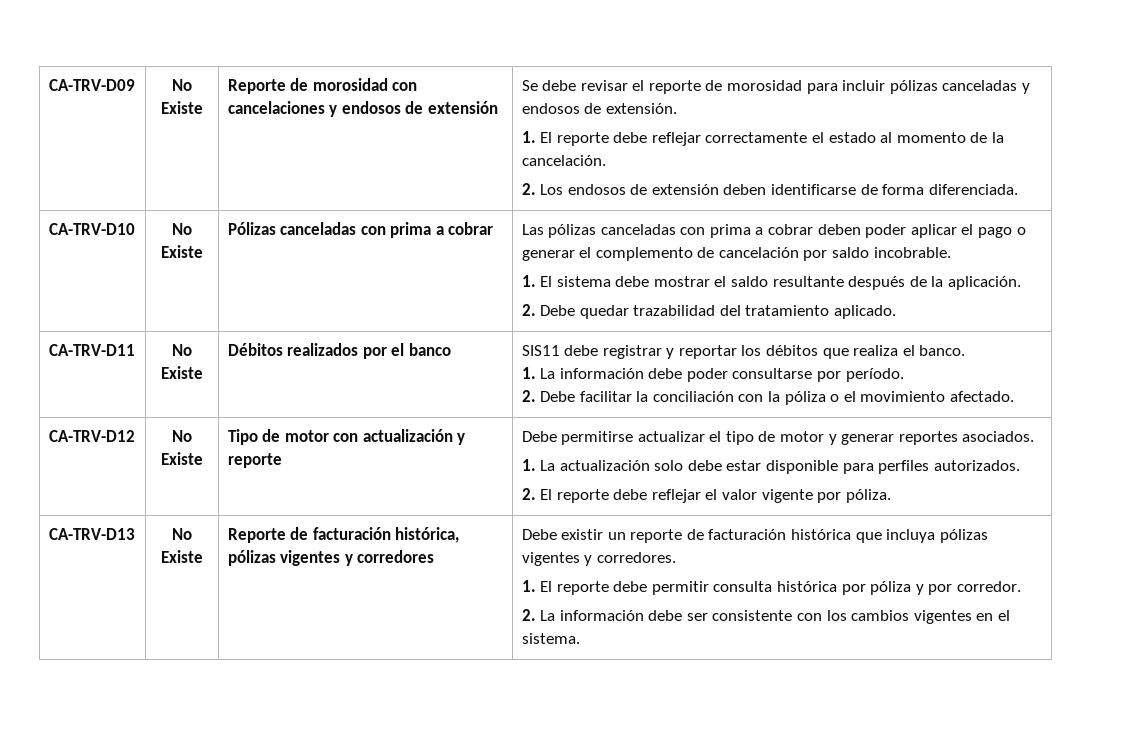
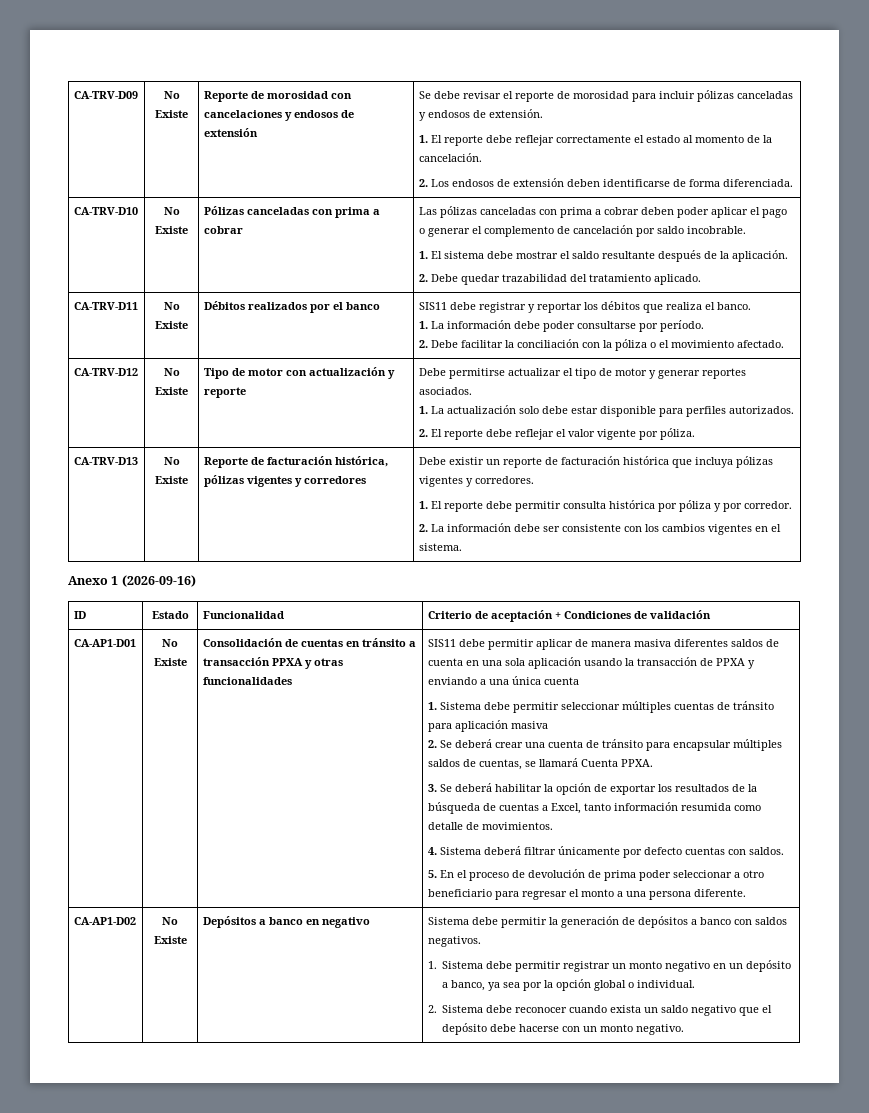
+ Anexo 1 (2026-09-16)
+ ID | Estado | Funcionalidad | Criterio de aceptación + Condiciones de validación
+ CA-AP1-D01 | No Existe | Consolidación de cuentas en tránsito a transacción PPXA y otras funcionalidades | SIS11 debe permitir aplicar de manera masiva diferentes saldos de cuenta en una sola aplicación usando la transacción de PPXA y enviando a una única cuenta
+ 1. Sistema debe permitir seleccionar múltiples cuentas de tránsito para aplicación masiva
+ 2. Se deberá crear una cuenta de tránsito para encapsular múltiples saldos de cuentas, se llamará Cuenta PPXA.
+ 3. Se deberá habilitar la opción de exportar los resultados de la búsqueda de cuentas a Excel, tanto información resumida como detalle de movimientos.
+ 4. Sistema deberá filtrar únicamente por defecto cuentas con saldos.
+ 5. En el proceso de devolución de prima poder seleccionar a otro beneficiario para regresar el monto a una persona diferente.
+ CA-AP1-D02 | No Existe | Depósitos a banco en negativo | Sistema debe permitir la generación de depósitos a banco con saldos negativos.
+ 1. Sistema debe permitir registrar un monto negativo en un depósito a banco, ya sea por la opción global o individual.
+ 2. Sistema debe reconocer cuando exista un saldo negativo que el depósito debe hacerse con un monto negativo.

